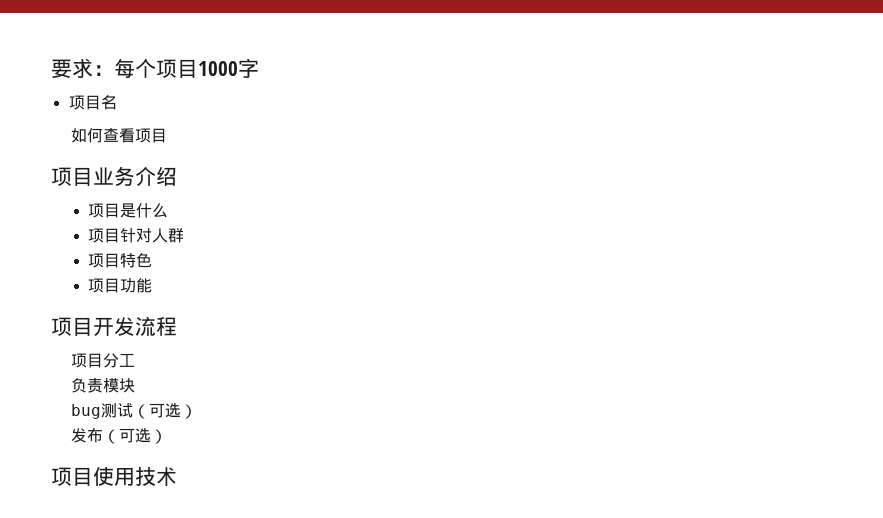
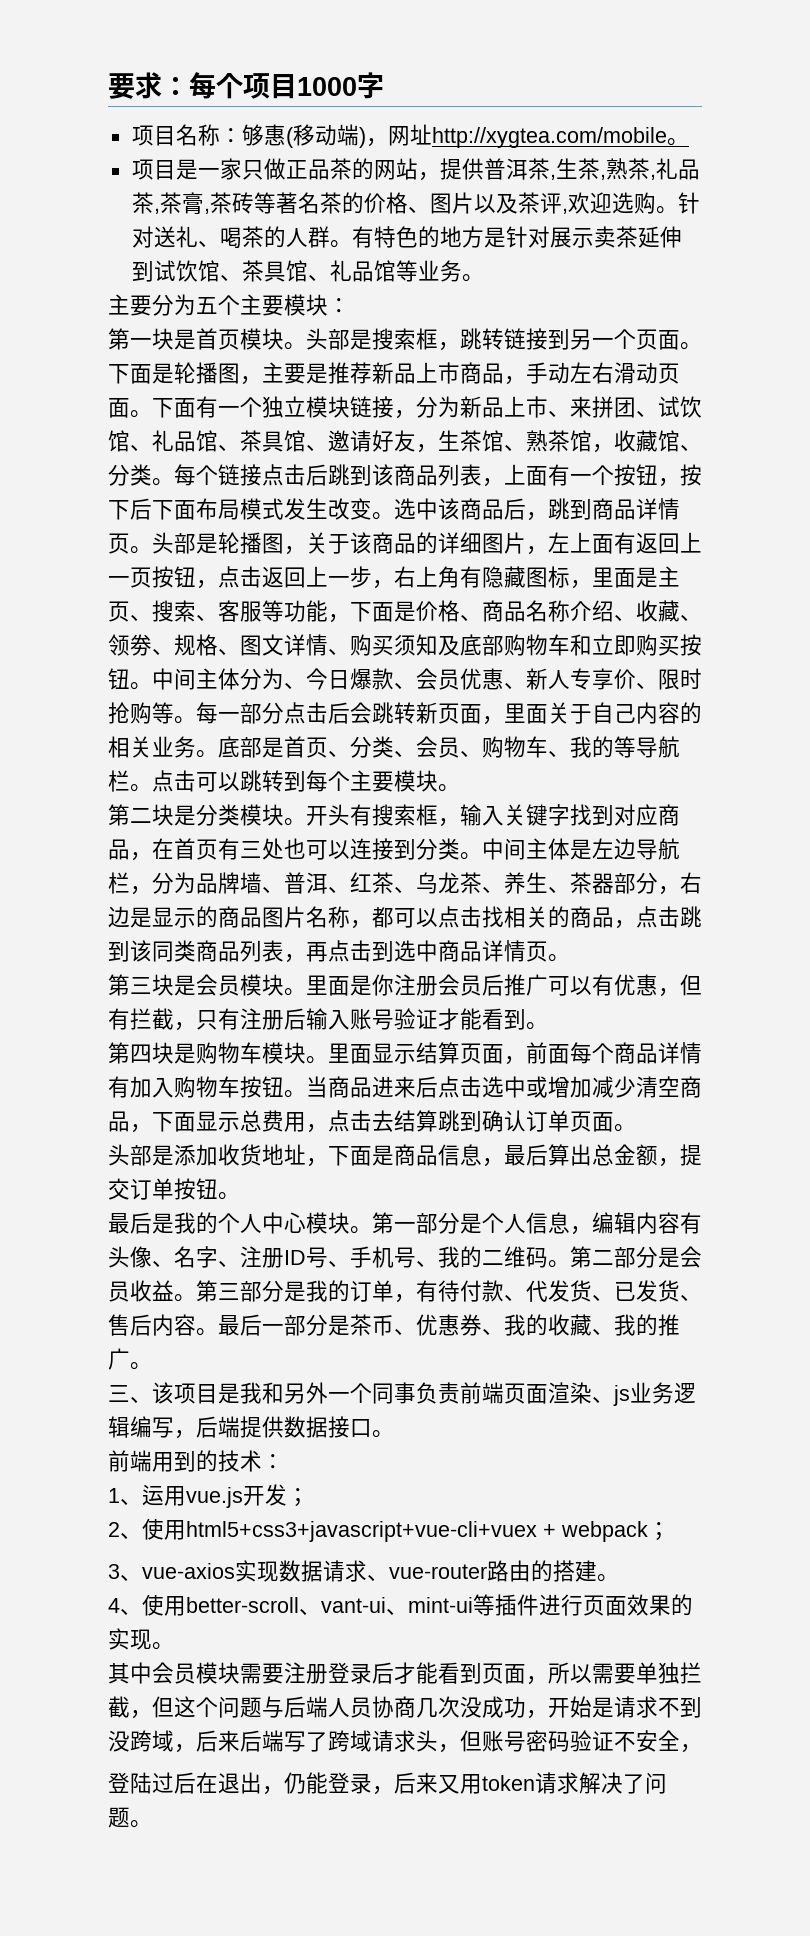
- 项目名
- 如何查看项目
- 项目业务介绍
- 项目是什么
- 项目针对人群
- 项目特色
- 项目功能
- 项目开发流程
- 项目分工
- 负责模块
- bug测试（可选）
- 发布（可选）
- 项目使用技术
+ 项目名称：够惠(移动端)，网址http://xygtea.com/mobile。
+ 项目是一家只做正品茶的网站，提供普洱茶,生茶,熟茶,礼品茶,茶膏,茶砖等著名茶的价格、图片以及茶评,欢迎选购。针对送礼、喝茶的人群。有特色的地方是针对展示卖茶延伸到试饮馆、茶具馆、礼品馆等业务。
+ 主要分为五个主要模块：
+ 第一块是首页模块。头部是搜索框，跳转链接到另一个页面。下面是轮播图，主要是推荐新品上市商品，手动左右滑动页面。下面有一个独立模块链接，分为新品上市、来拼团、试饮馆、礼品馆、茶具馆、邀请好友，生茶馆、熟茶馆，收藏馆、分类。每个链接点击后跳到该商品列表，上面有一个按钮，按下后下面布局模式发生改变。选中该商品后，跳到商品详情页。头部是轮播图，关于该商品的详细图片，左上面有返回上一页按钮，点击返回上一步，右上角有隐藏图标，里面是主页、搜索、客服等功能，下面是价格、商品名称介绍、收藏、领劵、规格、图文详情、购买须知及底部购物车和立即购买按钮。中间主体分为、今日爆款、会员优惠、新人专享价、限时抢购等。每一部分点击后会跳转新页面，里面关于自己内容的相关业务。底部是首页、分类、会员、购物车、我的等导航栏。点击可以跳转到每个主要模块。
+ 第二块是分类模块。开头有搜索框，输入关键字找到对应商品，在首页有三处也可以连接到分类。中间主体是左边导航栏，分为品牌墙、普洱、红茶、乌龙茶、养生、茶器部分，右边是显示的商品图片名称，都可以点击找相关的商品，点击跳到该同类商品列表，再点击到选中商品详情页。
+ 第三块是会员模块。里面是你注册会员后推广可以有优惠，但有拦截，只有注册后输入账号验证才能看到。
+ 第四块是购物车模块。里面显示结算页面，前面每个商品详情有加入购物车按钮。当商品进来后点击选中或增加减少清空商品，下面显示总费用，点击去结算跳到确认订单页面。
+ 头部是添加收货地址，下面是商品信息，最后算出总金额，提交订单按钮。
+ 最后是我的个人中心模块。第一部分是个人信息，编辑内容有头像、名字、注册ID号、手机号、我的二维码。第二部分是会员收益。第三部分是我的订单，有待付款、代发货、已发货、售后内容。最后一部分是茶币、优惠券、我的收藏、我的推广。
+ 三、该项目是我和另外一个同事负责前端页面渲染、js业务逻辑编写，后端提供数据接口。
+ 前端用到的技术：
+ 1、运用vue.js开发；
+ 2、使用html5+css3+javascript+vue-cli+vuex + webpack；
+ 3、vue-axios实现数据请求、vue-router路由的搭建。
+ 4、使用better-scroll、vant-ui、mint-ui等插件进行页面效果的实现。
+ 其中会员模块需要注册登录后才能看到页面，所以需要单独拦截，但这个问题与后端人员协商几次没成功，开始是请求不到没跨域，后来后端写了跨域请求头，但账号密码验证不安全，
+ 登陆过后在退出，仍能登录，后来又用token请求解决了问题。

